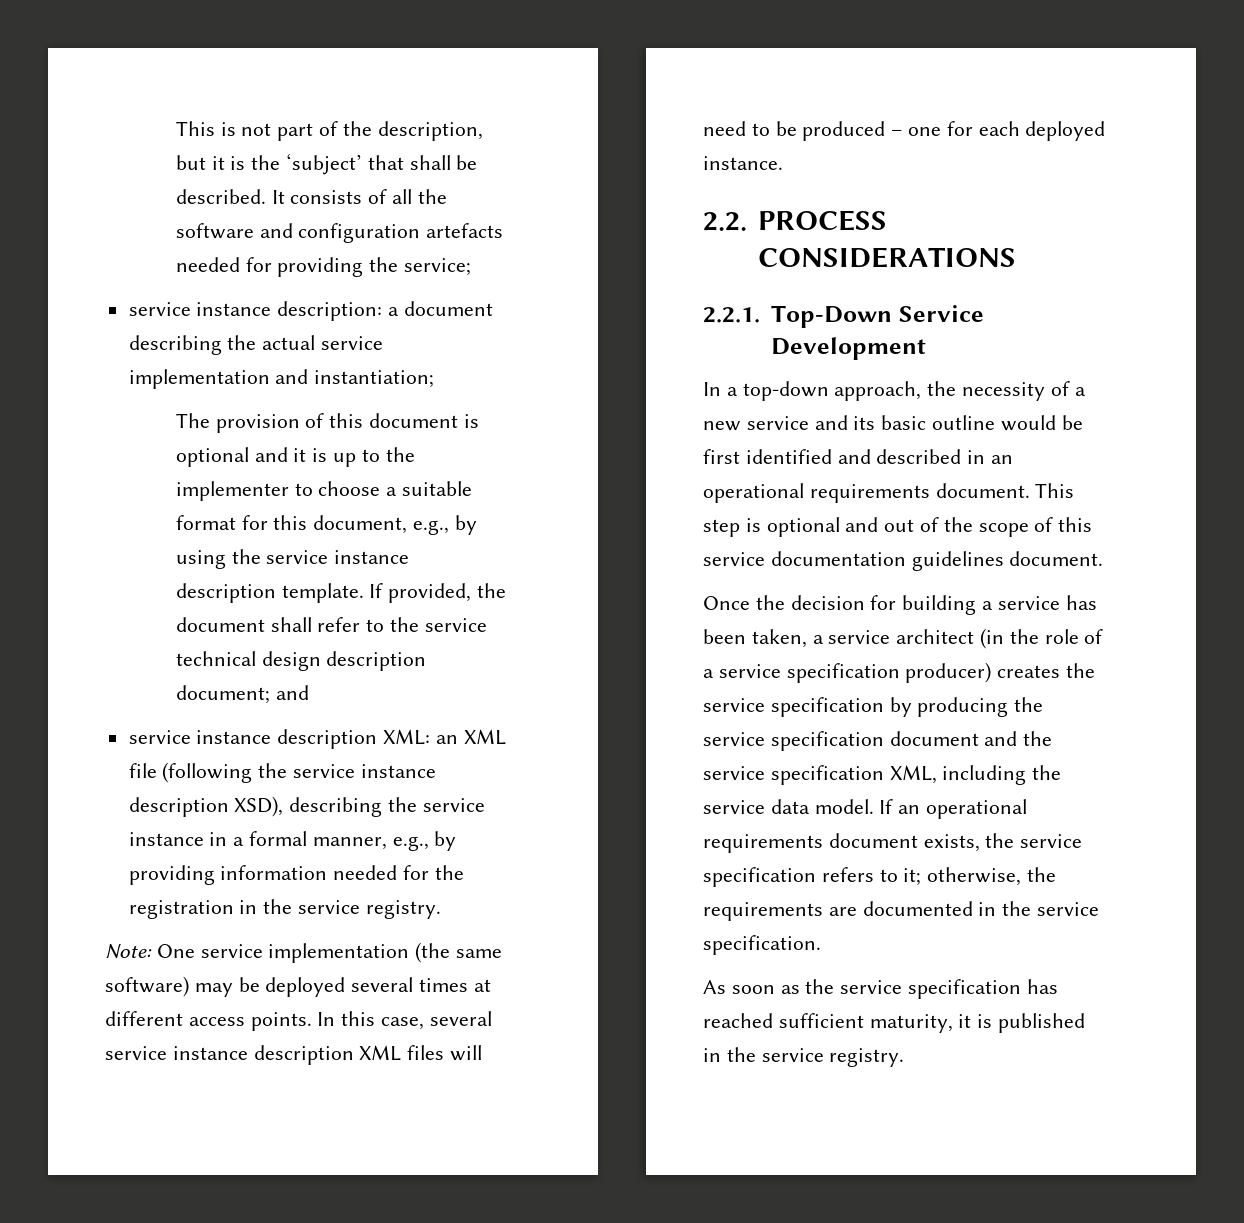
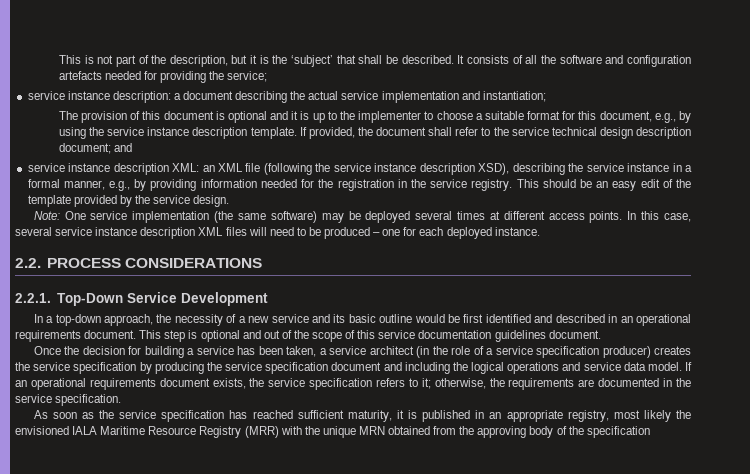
+ This should be an easy edit of the template provided by the service design.
- Once the decision for building a service has been taken, a service architect (in the role of a service specification producer) creates the service specification by producing the service specification document and the service specification XML, including the service data model.
+ Once the decision for building a service has been taken, a service architect (in the role of a service specification producer) creates the service specification by producing the service specification document and including the logical operations and service data model.
- As soon as the service specification has reached sufficient maturity, it is published in the service registry.
+ As soon as the service specification has reached sufficient maturity, it is published in an appropriate registry, most likely the envisioned IALA Maritime Resource Registry (MRR) with the unique MRN obtained from the approving body of the specification

